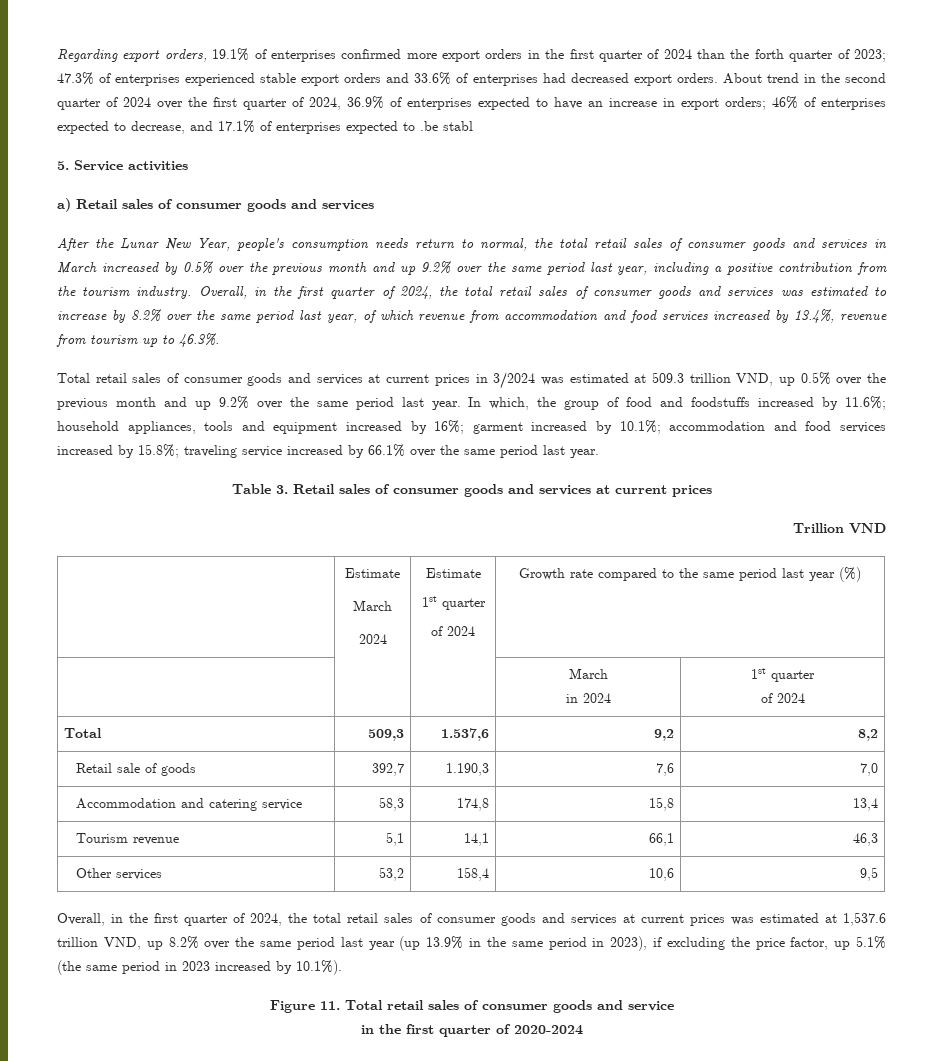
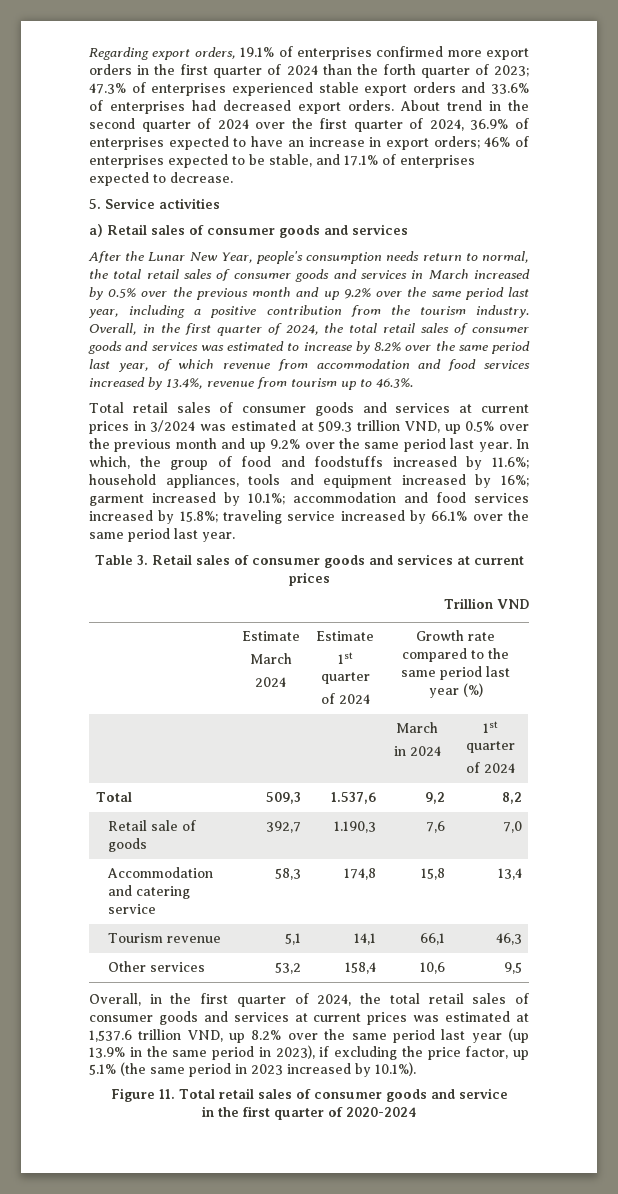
- About trend in the second quarter of 2024 over the first quarter of 2024, 36.9% of enterprises expected to have an increase in export orders; 46% of enterprises expected to decrease, and 17.1% of enterprises expected to .be stabl
+ About trend in the second quarter of 2024 over the first quarter of 2024, 36.9% of enterprises expected to have an increase in export orders; 46% of enterprises expected to be stable, and 17.1% of enterprises expected to decrease.

